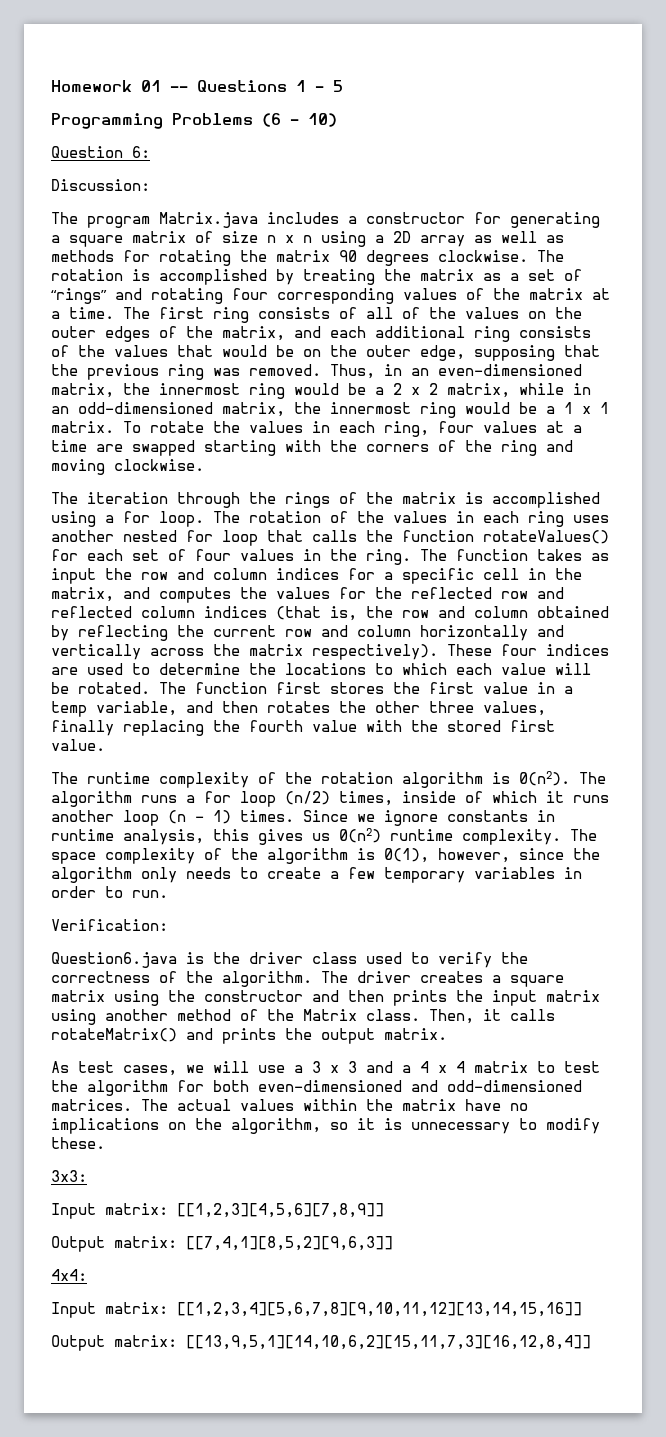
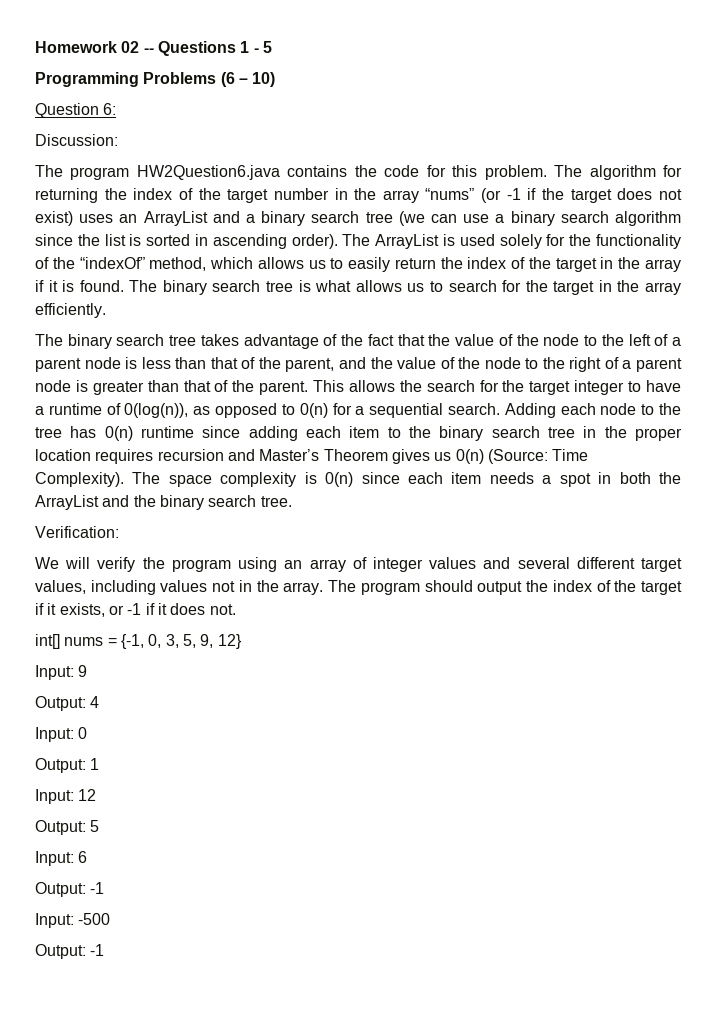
- Homework 01 -- Questions 1 - 5
+ Homework 02 -- Questions 1 - 5
- The program Matrix.java includes a constructor for generating a square matrix of size n x n using a 2D array as well as methods for rotating the matrix 90 degrees clockwise. The rotation is accomplished by treating the matrix as a set of “rings” and rotating four corresponding values of the matrix at a time. The first ring consists of all of the values on the outer edges of the matrix, and each additional ring consists of the values that would be on the outer edge, supposing that the previous ring was removed. Thus, in an even-dimensioned matrix, the innermost ring would be a 2 x 2 matrix, while in an odd-dimensioned matrix, the innermost ring would be a 1 x 1 matrix. To rotate the values in each ring, four values at a time are swapped starting with the corners of the ring and moving clockwise.
- The iteration through the rings of the matrix is accomplished using a for loop. The rotation of the values in each ring uses another nested for loop that calls the function rotateValues() for each set of four values in the ring. The function takes as input the row and column indices for a specific cell in the matrix, and computes the values for the reflected row and reflected column indices (that is, the row and column obtained by reflecting the current row and column horizontally and vertically across the matrix respectively). These four indices are used to determine the locations to which each value will be rotated. The function first stores the first value in a temp variable, and then rotates the other three values, finally replacing the fourth value with the stored first value.
- The runtime complexity of the rotation algorithm is 0(n2). The algorithm runs a for loop (n/2) times, inside of which it runs another loop (n – 1) times. Since we ignore constants in runtime analysis, this gives us 0(n2) runtime complexity. The space complexity of the algorithm is 0(1), however, since the algorithm only needs to create a few temporary variables in order to run.
+ The program HW2Question6.java contains the code for this problem. The algorithm for returning the index of the target number in the array “nums” (or -1 if the target does not exist) uses an ArrayList and a binary search tree (we can use a binary search algorithm since the list is sorted in ascending order). The ArrayList is used solely for the functionality of the “indexOf” method, which allows us to easily return the index of the target in the array if it is found. The binary search tree is what allows us to search for the target in the array efficiently.
+ The binary search tree takes advantage of the fact that the value of the node to the left of a parent node is less than that of the parent, and the value of the node to the right of a parent node is greater than that of the parent. This allows the search for the target integer to have a runtime of 0(log(n)), as opposed to 0(n) for a sequential search. Adding each node to the tree has 0(n) runtime since adding each item to the binary search tree in the proper location requires recursion and Master’s Theorem gives us 0(n) (Source: Time Complexity). The space complexity is 0(n) since each item needs a spot in both the ArrayList and the binary search tree.
  Verification:
- Question6.java is the driver class used to verify the correctness of the algorithm. The driver creates a square matrix using the constructor and then prints the input matrix using another method of the Matrix class. Then, it calls rotateMatrix() and prints the output matrix.
- As test cases, we will use a 3 x 3 and a 4 x 4 matrix to test the algorithm for both even-dimensioned and odd-dimensioned matrices. The actual values within the matrix have no implications on the algorithm, so it is unnecessary to modify these.
- 3x3:
- Input matrix: [[1,2,3][4,5,6][7,8,9]]
- Output matrix: [[7,4,1][8,5,2][9,6,3]]
- 4x4:
- Input matrix: [[1,2,3,4][5,6,7,8][9,10,11,12][13,14,15,16]]
- Output matrix: [[13,9,5,1][14,10,6,2][15,11,7,3][16,12,8,4]]
+ We will verify the program using an array of integer values and several different target values, including values not in the array. The program should output the index of the target if it exists, or -1 if it does not.
+ int[] nums = {-1, 0, 3, 5, 9, 12}
+ Input: 9
+ Output: 4
+ Input: 0
+ Output: 1
+ Input: 12
+ Output: 5
+ Input: 6
+ Output: -1
+ Input: -500
+ Output: -1

